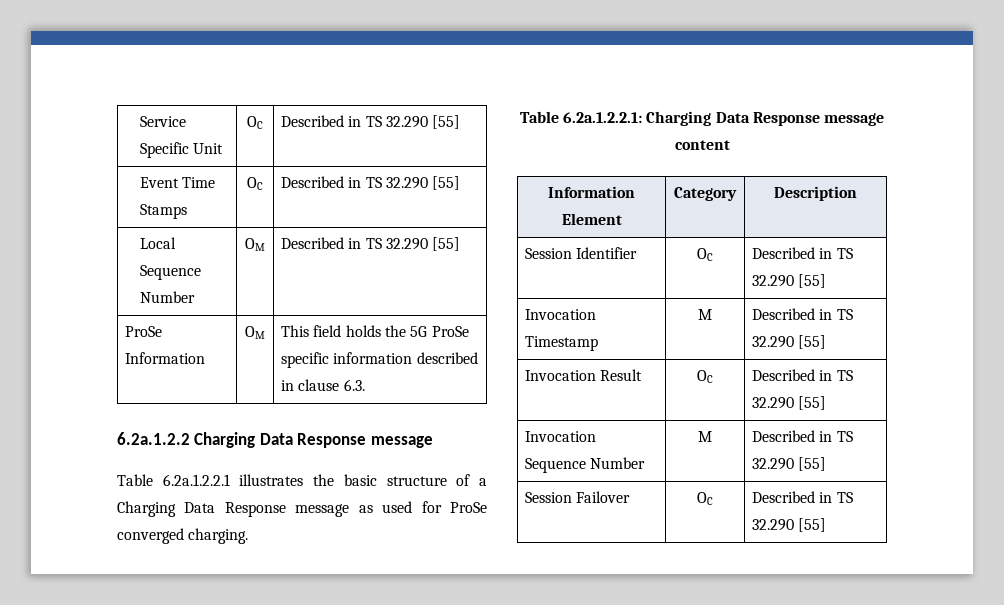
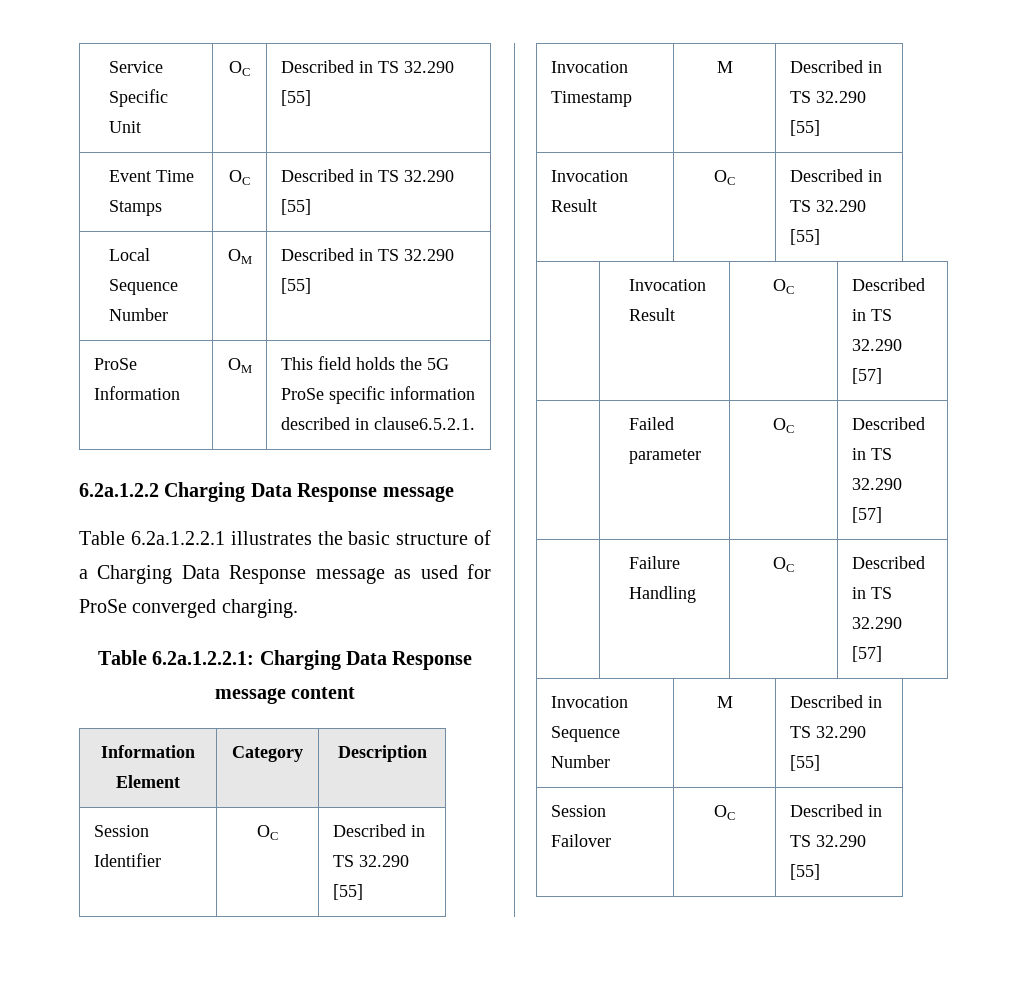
- ProSe Information | OM | This field holds the 5G ProSe specific information described in clause 6.3.
+ ProSe Information | OM | This field holds the 5G ProSe specific information described in clause6.5.2.1.
+ | Invocation Result | OC | Described in TS 32.290 [57]
+ | Failed parameter | OC | Described in TS 32.290 [57]
+ | Failure Handling | OC | Described in TS 32.290 [57]

